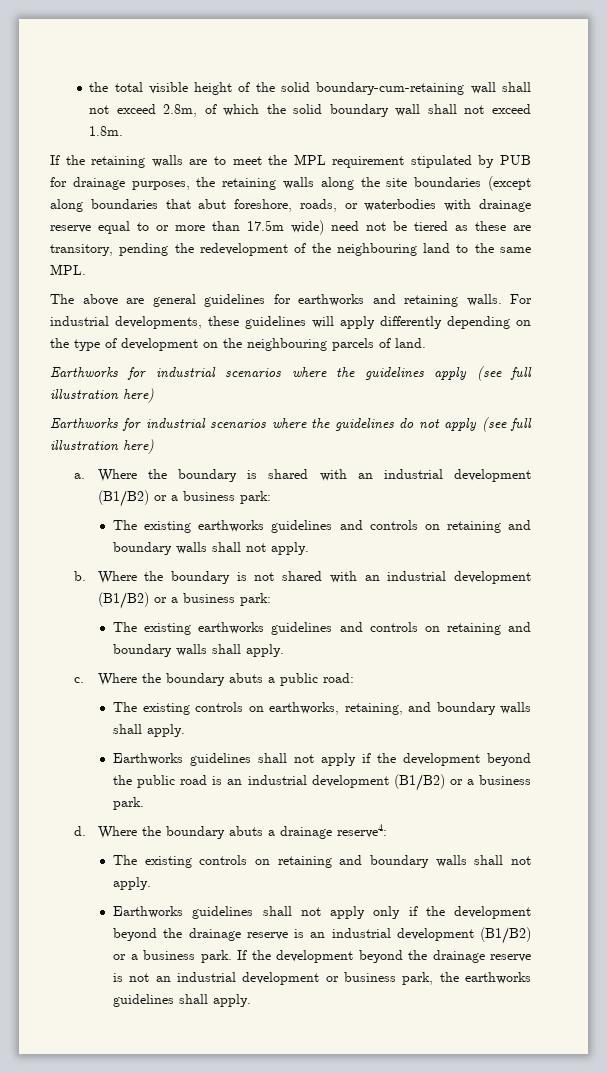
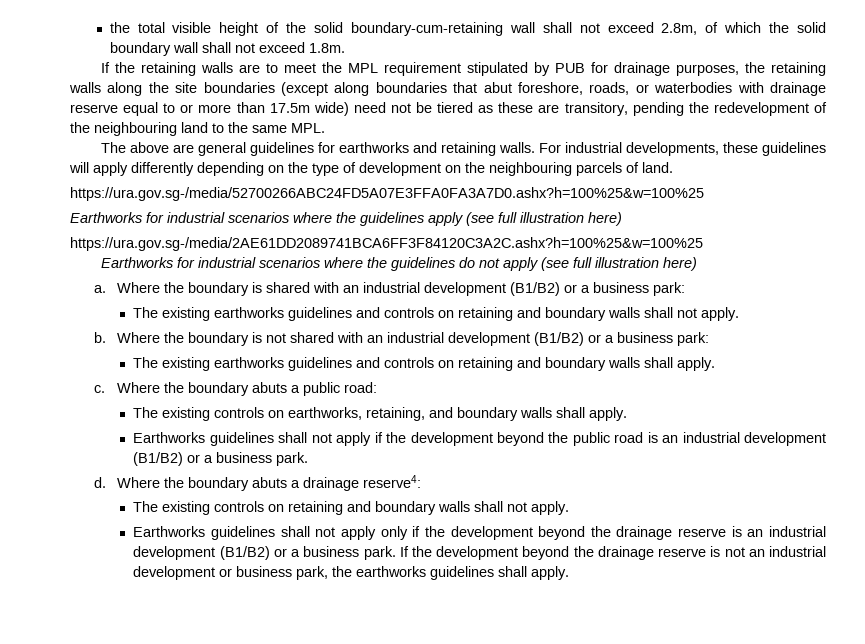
+ https://ura.gov.sg-/media/52700266ABC24FD5A07E3FFA0FA3A7D0.ashx?h=100%25&w=100%25
+ https://ura.gov.sg-/media/2AE61DD2089741BCA6FF3F84120C3A2C.ashx?h=100%25&w=100%25

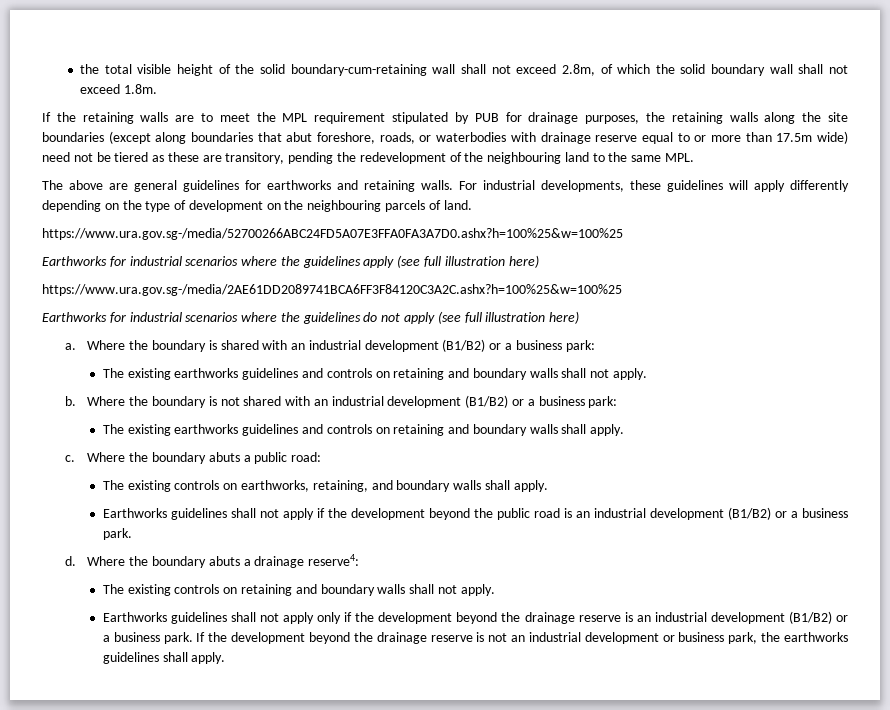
- https://ura.gov.sg-/media/52700266ABC24FD5A07E3FFA0FA3A7D0.ashx?h=100%25&w=100%25
+ https://www.ura.gov.sg-/media/52700266ABC24FD5A07E3FFA0FA3A7D0.ashx?h=100%25&w=100%25
- https://ura.gov.sg-/media/2AE61DD2089741BCA6FF3F84120C3A2C.ashx?h=100%25&w=100%25
+ https://www.ura.gov.sg-/media/2AE61DD2089741BCA6FF3F84120C3A2C.ashx?h=100%25&w=100%25

